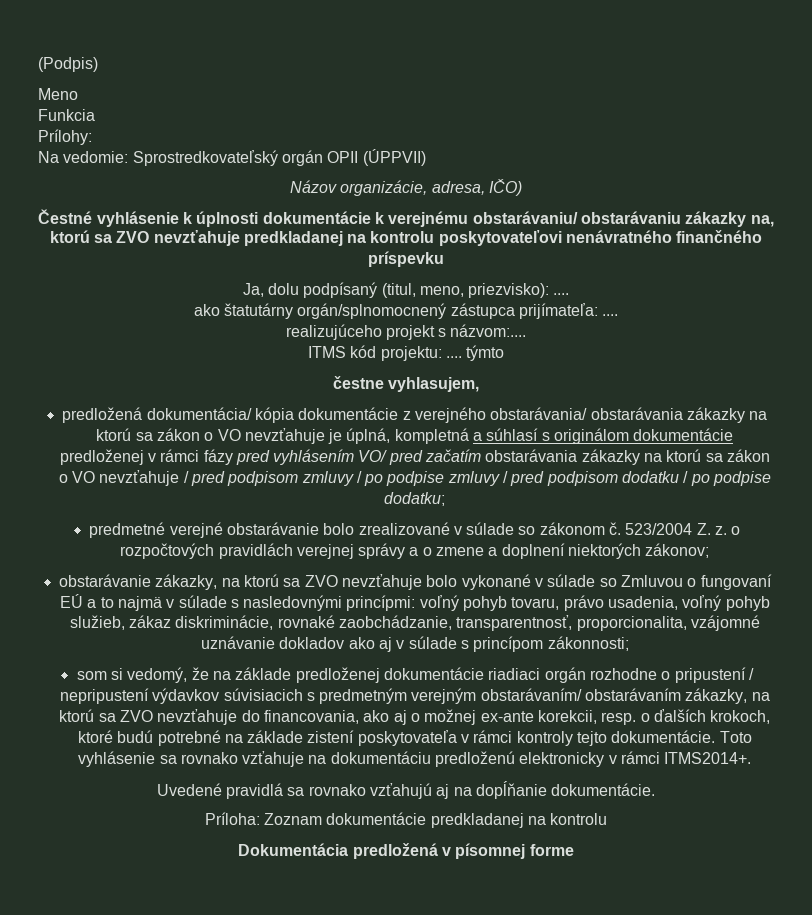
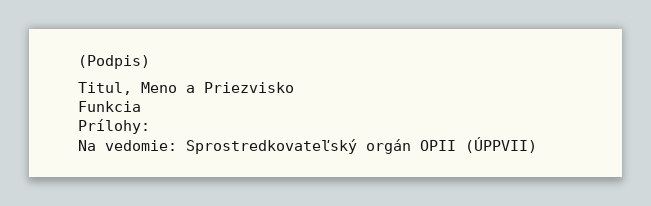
- Meno
+ Titul, Meno a Priezvisko
- Názov organizácie, adresa, IČO)
- Čestné vyhlásenie k úplnosti dokumentácie k verejnému obstarávaniu/ obstarávaniu zákazky na, ktorú sa ZVO nevzťahuje predkladanej na kontrolu poskytovateľovi nenávratného finančného príspevku
- Ja, dolu podpísaný (titul, meno, priezvisko): ....
- ako štatutárny orgán/splnomocnený zástupca prijímateľa: ....
- realizujúceho projekt s názvom:....
- ITMS kód projektu: .... týmto
- čestne vyhlasujem,
- predložená dokumentácia/ kópia dokumentácie z verejného obstarávania/ obstarávania zákazky na ktorú sa zákon o VO nevzťahuje je úplná, kompletná a súhlasí s originálom dokumentácie predloženej v rámci fázy pred vyhlásením VO/ pred začatím obstarávania zákazky na ktorú sa zákon o VO nevzťahuje / pred podpisom zmluvy / po podpise zmluvy / pred podpisom dodatku / po podpise dodatku;
- predmetné verejné obstarávanie bolo zrealizované v súlade so zákonom č. 523/2004 Z. z. o rozpočtových pravidlách verejnej správy a o zmene a doplnení niektorých zákonov;
- obstarávanie zákazky, na ktorú sa ZVO nevzťahuje bolo vykonané v súlade so Zmluvou o fungovaní EÚ a to najmä v súlade s nasledovnými princípmi: voľný pohyb tovaru, právo usadenia, voľný pohyb služieb, zákaz diskriminácie, rovnaké zaobchádzanie, transparentnosť, proporcionalita, vzájomné uznávanie dokladov ako aj v súlade s princípom zákonnosti;
- som si vedomý, že na základe predloženej dokumentácie riadiaci orgán rozhodne o pripustení / nepripustení výdavkov súvisiacich s predmetným verejným obstarávaním/ obstarávaním zákazky, na ktorú sa ZVO nevzťahuje do financovania, ako aj o možnej ex-ante korekcii, resp. o ďalších krokoch, ktoré budú potrebné na základe zistení poskytovateľa v rámci kontroly tejto dokumentácie. Toto vyhlásenie sa rovnako vzťahuje na dokumentáciu predloženú elektronicky v rámci ITMS2014+.
- Uvedené pravidlá sa rovnako vzťahujú aj na dopĺňanie dokumentácie.
- Príloha: Zoznam dokumentácie predkladanej na kontrolu
- Dokumentácia predložená v písomnej forme

